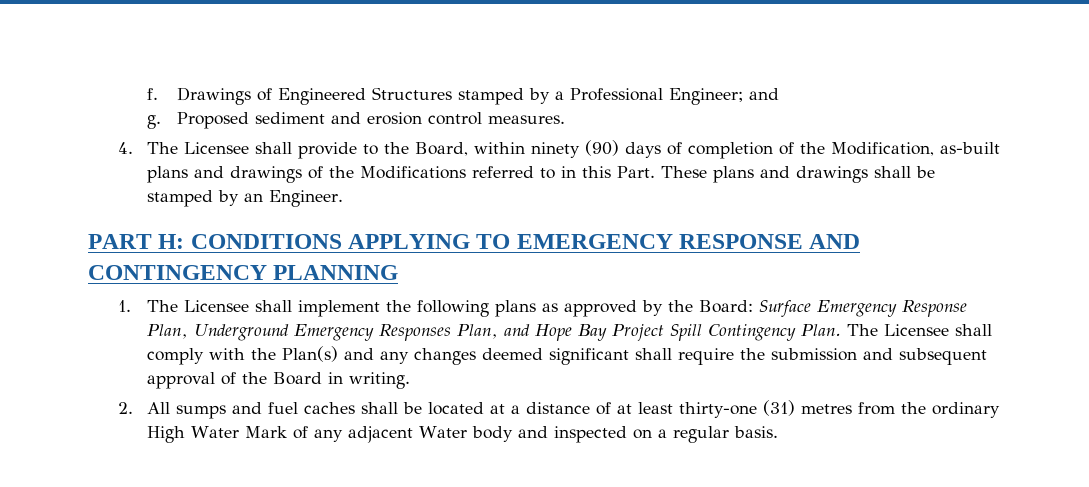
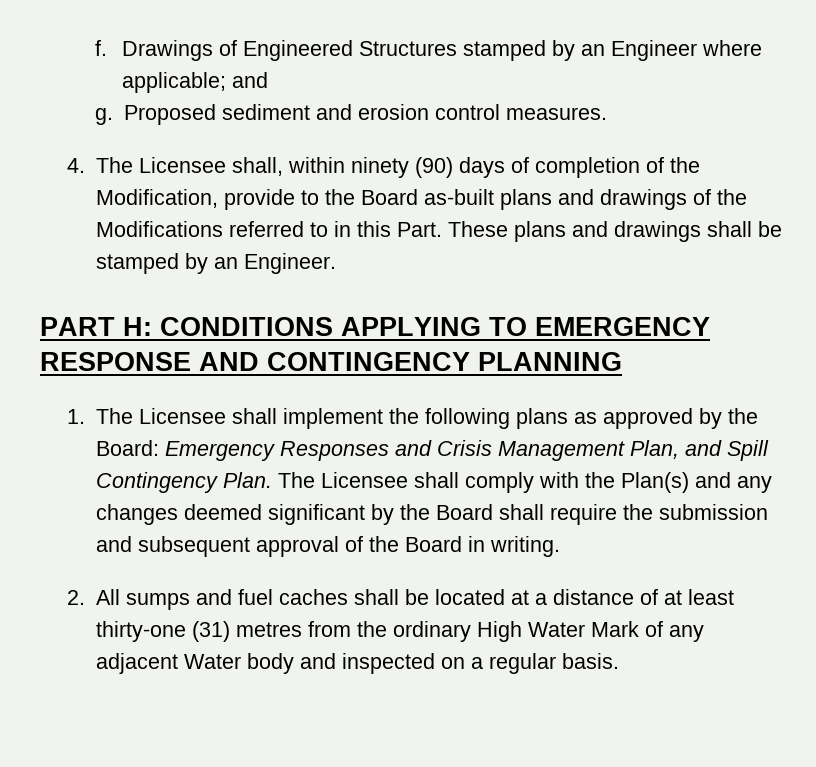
- Drawings of Engineered Structures stamped by a Professional Engineer; and
+ Drawings of Engineered Structures stamped by an Engineer where applicable; and
- 4. The Licensee shall provide to the Board, within ninety (90) days of completion of the Modification, as-built plans and drawings of the Modifications referred to in this Part.
+ 4. The Licensee shall, within ninety (90) days of completion of the Modification, provide to the Board as-built plans and drawings of the Modifications referred to in this Part.
- 1. The Licensee shall implement the following plans as approved by the Board: Surface Emergency Response Plan, Underground Emergency Responses Plan, and Hope Bay Project Spill Contingency Plan.
+ 1. The Licensee shall implement the following plans as approved by the Board: Emergency Responses and Crisis Management Plan, and Spill Contingency Plan.
- The Licensee shall comply with the Plan(s) and any changes deemed significant shall require the submission and subsequent approval of the Board in writing.
+ The Licensee shall comply with the Plan(s) and any changes deemed significant by the Board shall require the submission and subsequent approval of the Board in writing.

